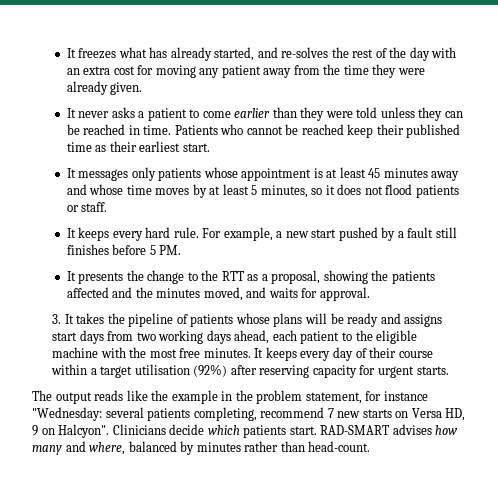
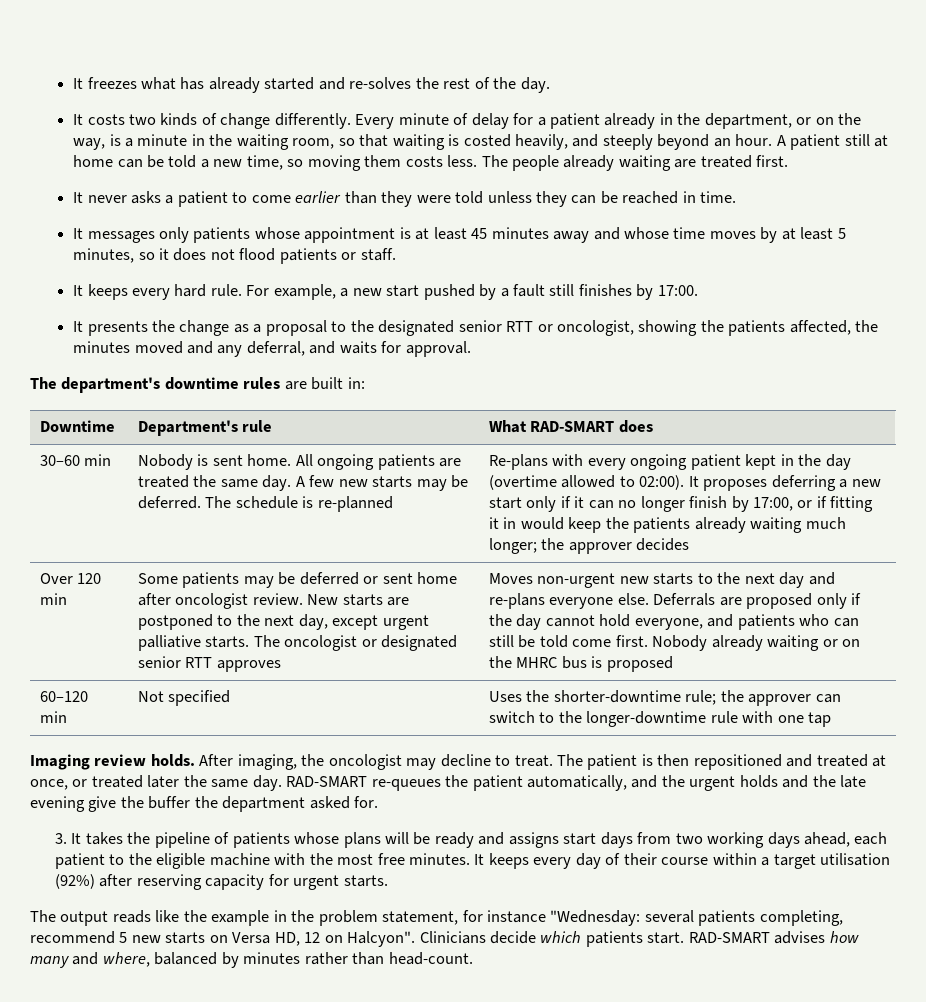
- It freezes what has already started, and re-solves the rest of the day with an extra cost for moving any patient away from the time they were already given.
+ It freezes what has already started and re-solves the rest of the day.
+ It costs two kinds of change differently. Every minute of delay for a patient already in the department, or on the way, is a minute in the waiting room, so that waiting is costed heavily, and steeply beyond an hour. A patient still at home can be told a new time, so moving them costs less. The people already waiting are treated first.
- Patients who cannot be reached keep their published time as their earliest start.
- For example, a new start pushed by a fault still finishes before 5 PM.
+ For example, a new start pushed by a fault still finishes by 17:00.
- It presents the change to the RTT as a proposal, showing the patients affected and the minutes moved, and waits for approval.
+ It presents the change as a proposal to the designated senior RTT or oncologist, showing the patients affected, the minutes moved and any deferral, and waits for approval.
+ The department's downtime rules are built in:
+ Downtime | Department's rule | What RAD-SMART does
+ 30–60 min | Nobody is sent home. All ongoing patients are treated the same day. A few new starts may be deferred. The schedule is re-planned | Re-plans with every ongoing patient kept in the day (overtime allowed to 02:00). It proposes deferring a new start only if it can no longer finish by 17:00, or if fitting it in would keep the patients already waiting much longer; the approver decides
+ Over 120 min | Some patients may be deferred or sent home after oncologist review. New starts are postponed to the next day, except urgent palliative starts. The oncologist or designated senior RTT approves | Moves non-urgent new starts to the next day and re-plans everyone else. Deferrals are proposed only if the day cannot hold everyone, and patients who can still be told come first. Nobody already waiting or on the MHRC bus is proposed
+ 60–120 min | Not specified | Uses the shorter-downtime rule; the approver can switch to the longer-downtime rule with one tap
+ Imaging review holds. After imaging, the oncologist may decline to treat. The patient is then repositioned and treated at once, or treated later the same day. RAD-SMART re-queues the patient automatically, and the urgent holds and the late evening give the buffer the department asked for.
- The output reads like the example in the problem statement, for instance "Wednesday: several patients completing, recommend 7 new starts on Versa HD, 9 on Halcyon".
+ The output reads like the example in the problem statement, for instance "Wednesday: several patients completing, recommend 5 new starts on Versa HD, 12 on Halcyon".

